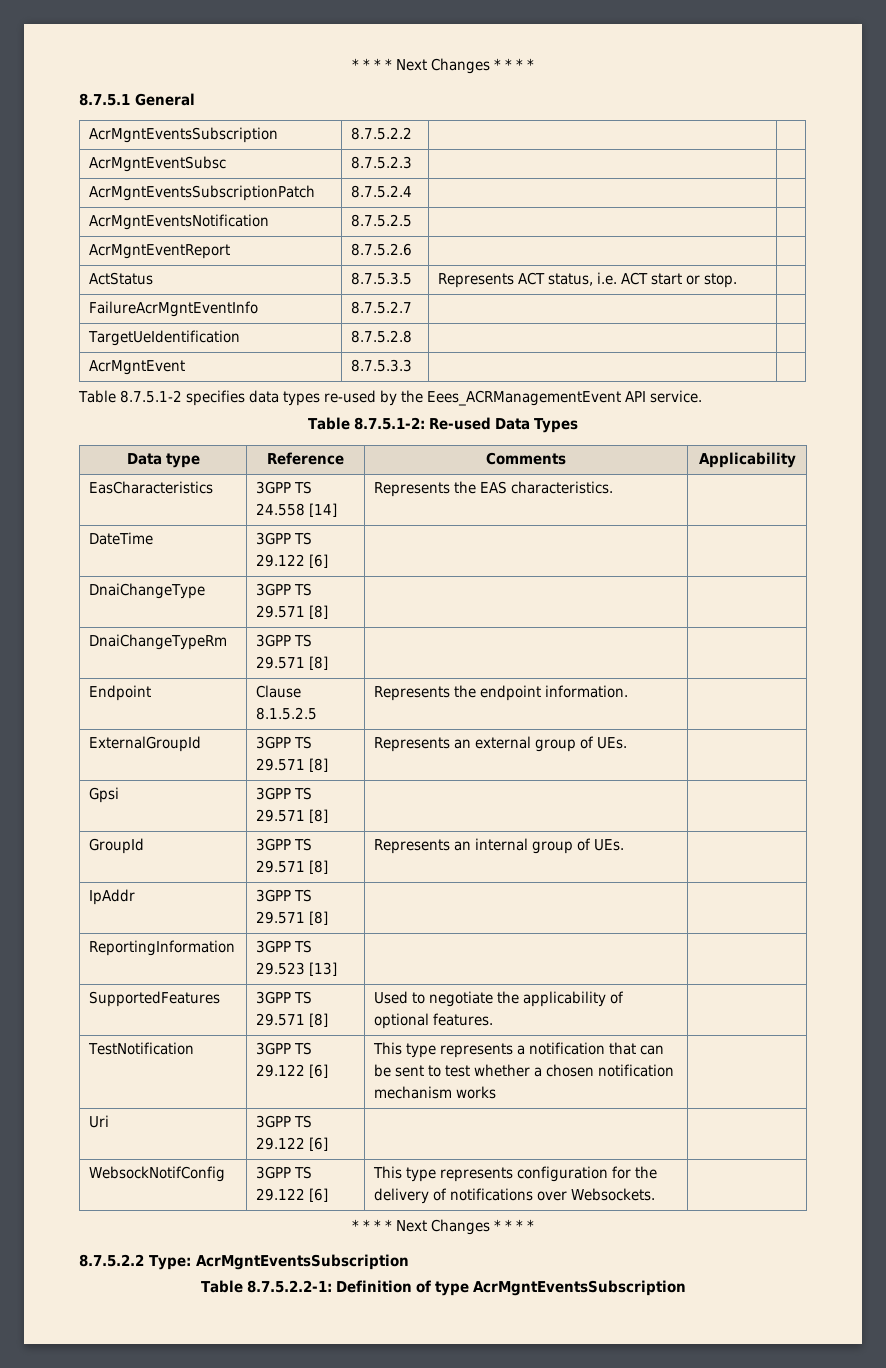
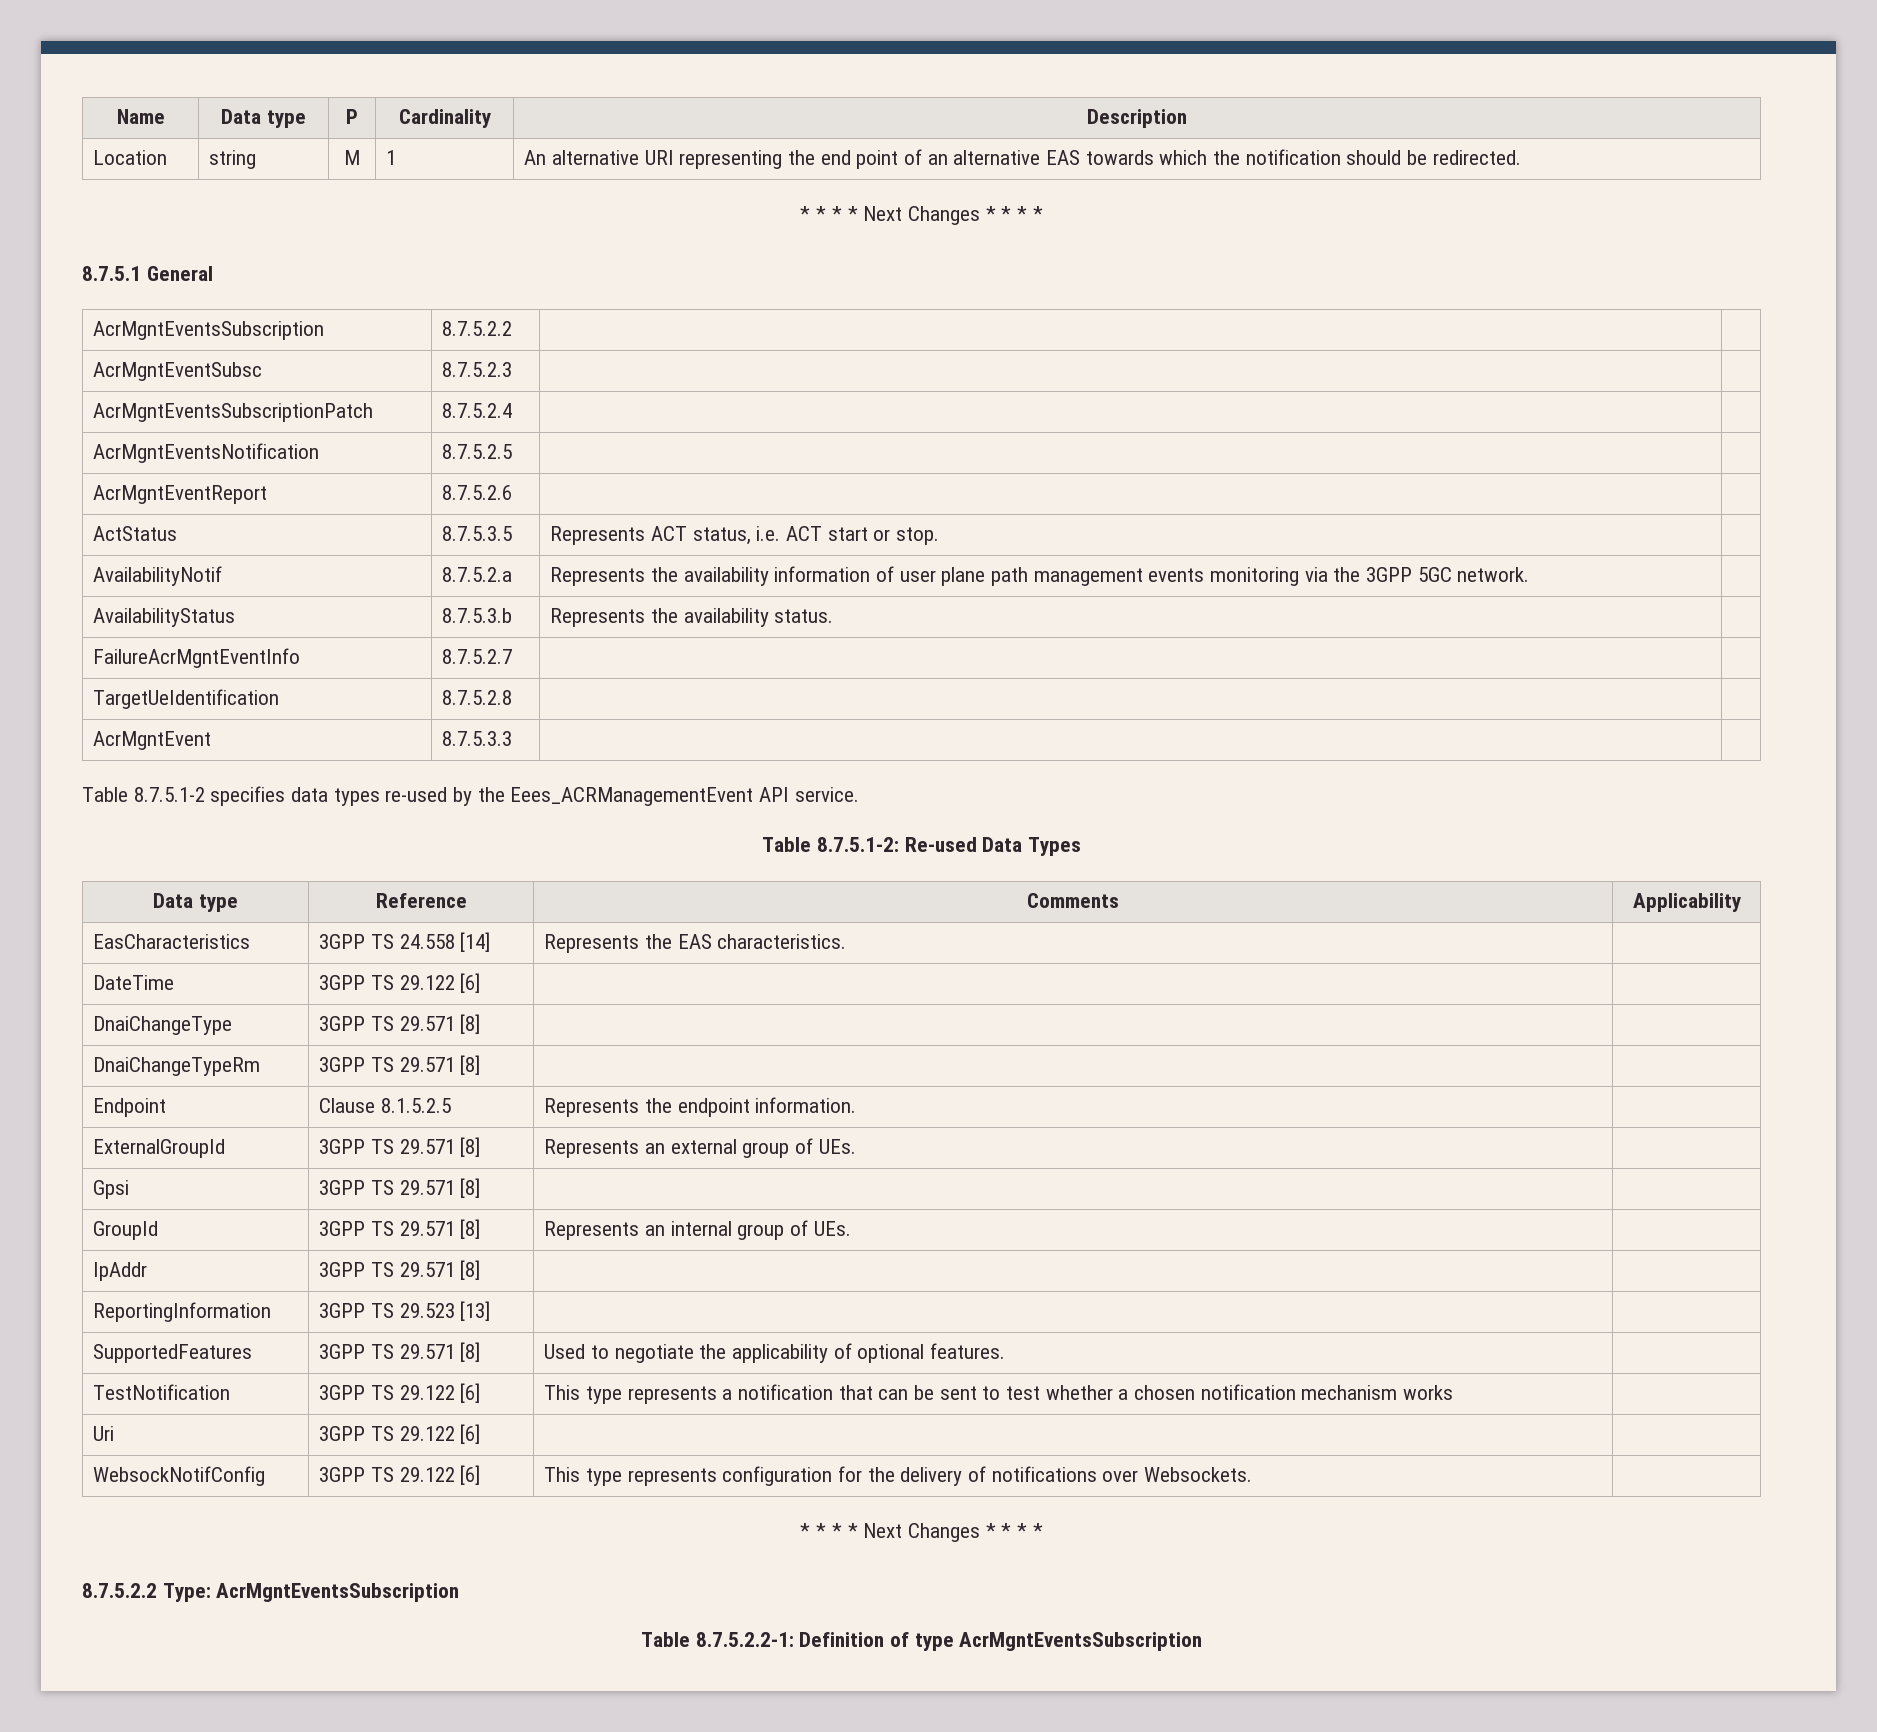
+ Name | Data type | P | Cardinality | Description
+ Location | string | M | 1 | An alternative URI representing the end point of an alternative EAS towards which the notification should be redirected.
+ AvailabilityNotif | 8.7.5.2.a | Represents the availability information of user plane path management events monitoring via the 3GPP 5GC network. |
+ AvailabilityStatus | 8.7.5.3.b | Represents the availability status. |

